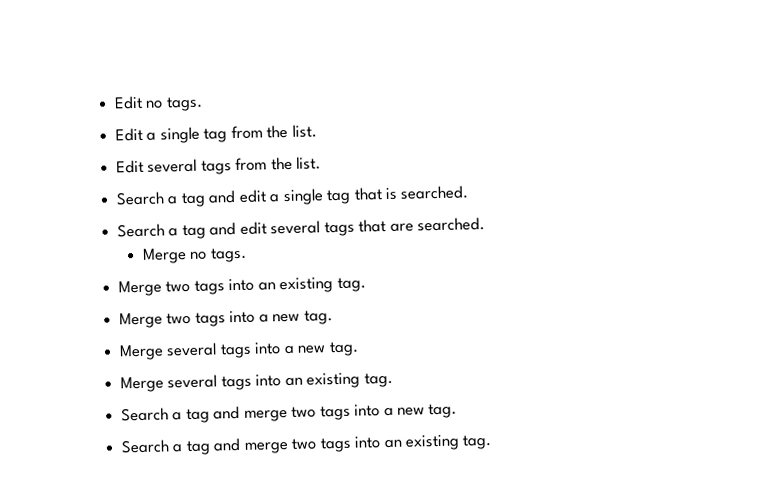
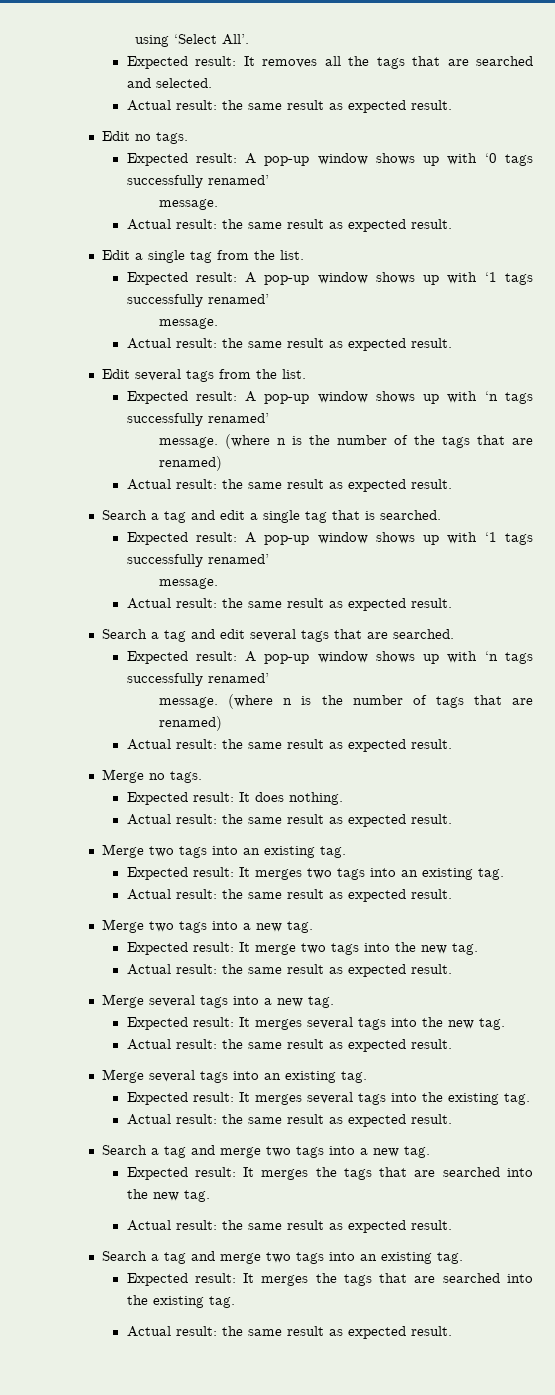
+ using ‘Select All’.
+ Expected result: It removes all the tags that are searched and selected.
+ Actual result: the same result as expected result.
  Edit no tags.
+ Expected result: A pop-up window shows up with ‘0 tags successfully renamed’
+ message.
+ Actual result: the same result as expected result.
  Edit a single tag from the list.
+ Expected result: A pop-up window shows up with ‘1 tags successfully renamed’
+ message.
+ Actual result: the same result as expected result.
  Edit several tags from the list.
+ Expected result: A pop-up window shows up with ‘n tags successfully renamed’
+ message. (where n is the number of the tags that are renamed)
+ Actual result: the same result as expected result.
  Search a tag and edit a single tag that is searched.
+ Expected result: A pop-up window shows up with ‘1 tags successfully renamed’
+ message.
+ Actual result: the same result as expected result.
  Search a tag and edit several tags that are searched.
+ Expected result: A pop-up window shows up with ‘n tags successfully renamed’
+ message. (where n is the number of tags that are renamed)
+ Actual result: the same result as expected result.
  Merge no tags.
+ Expected result: It does nothing.
+ Actual result: the same result as expected result.
+ Expected result: It merges two tags into an existing tag.
+ Actual result: the same result as expected result.
+ Expected result: It merge two tags into the new tag.
+ Actual result: the same result as expected result.
+ Expected result: It merges several tags into the new tag.
+ Actual result: the same result as expected result.
+ Expected result: It merges several tags into the existing tag.
+ Actual result: the same result as expected result.
+ Expected result: It merges the tags that are searched into the new tag.
+ Actual result: the same result as expected result.
+ Expected result: It merges the tags that are searched into the existing tag.
+ Actual result: the same result as expected result.

